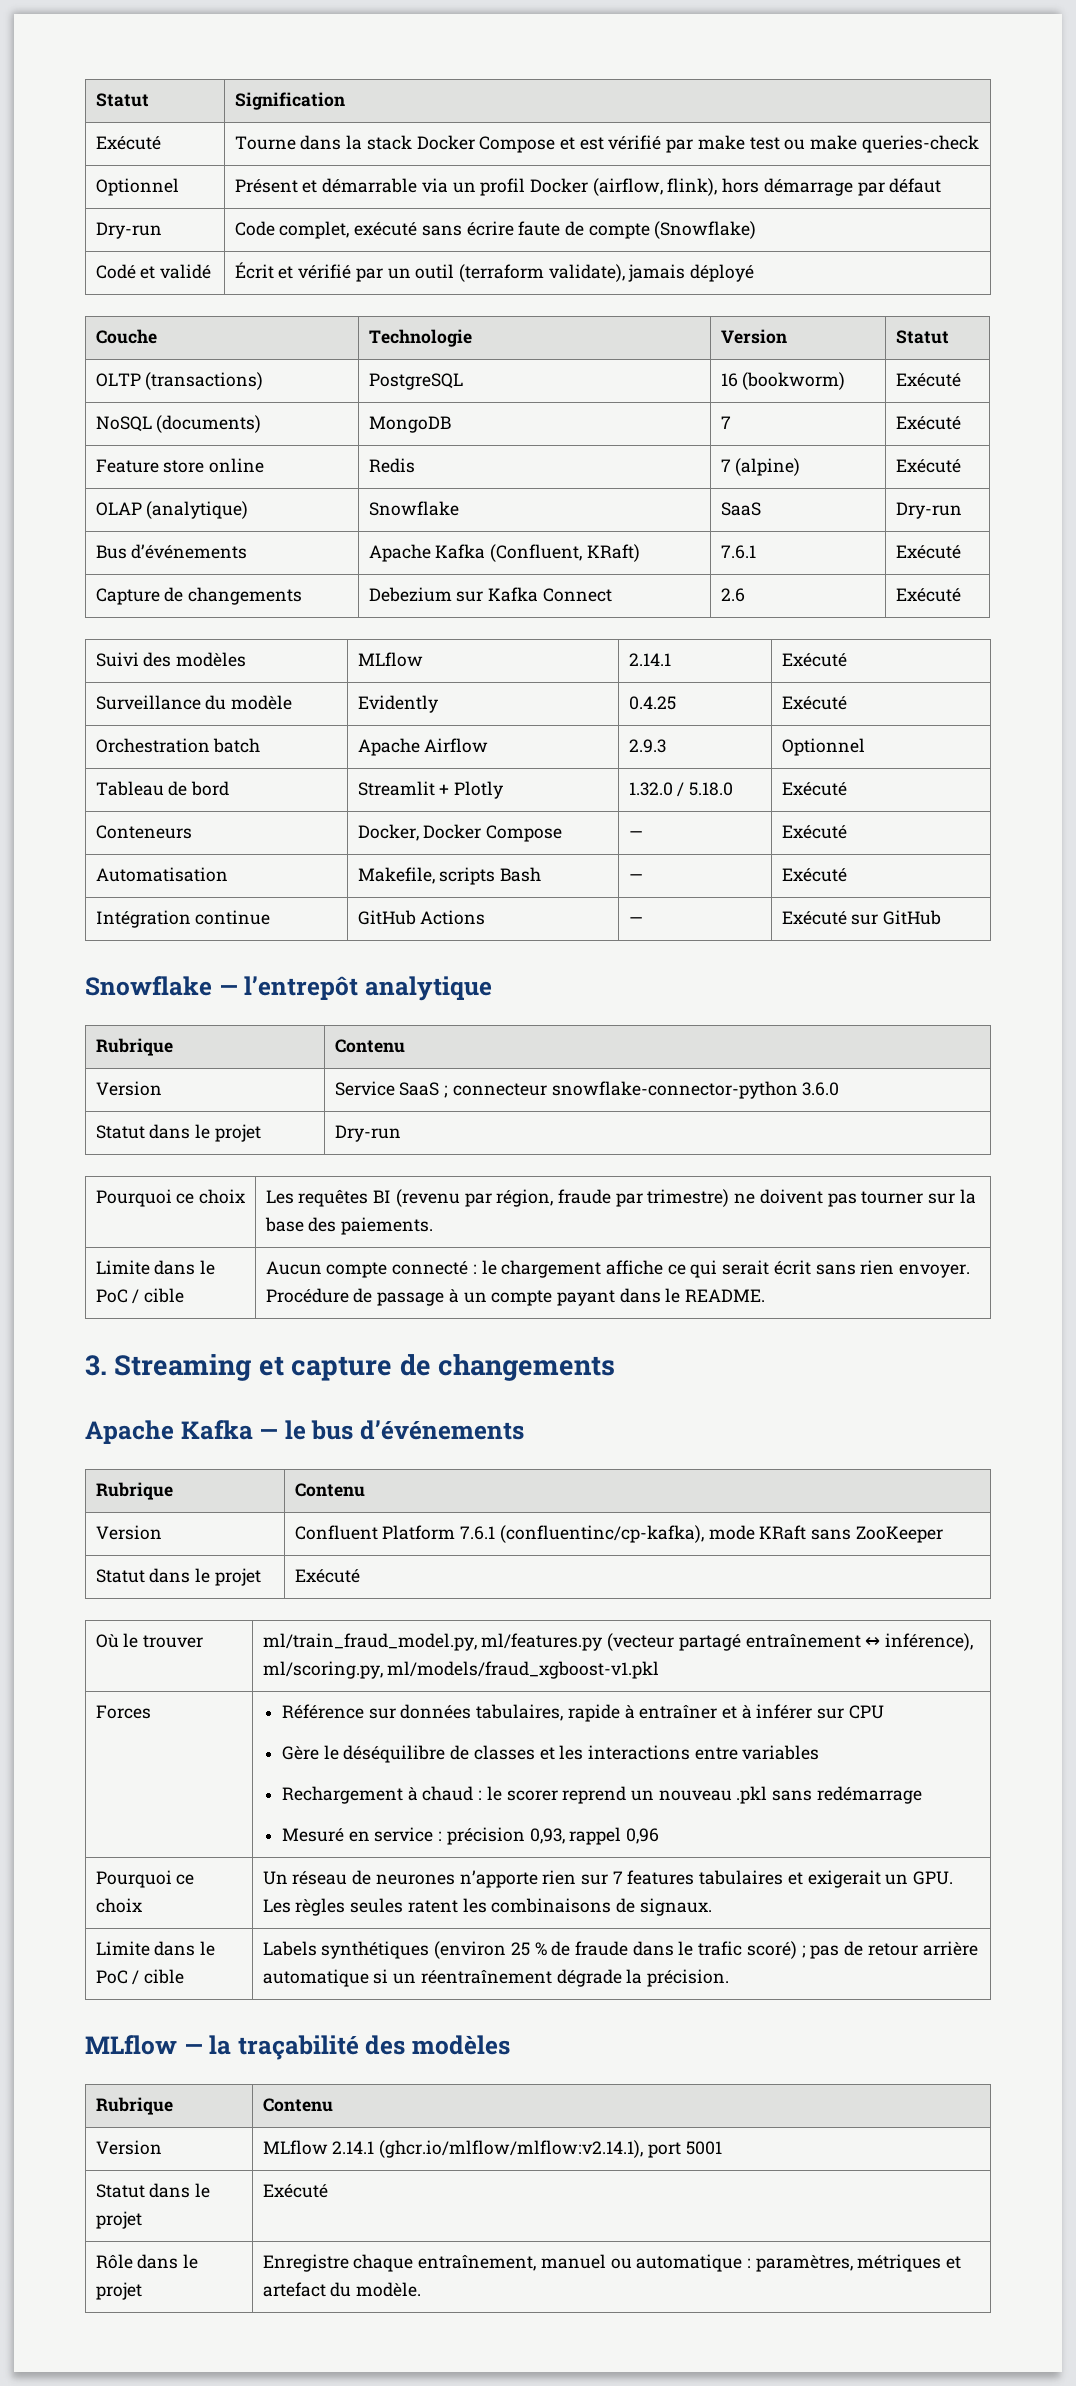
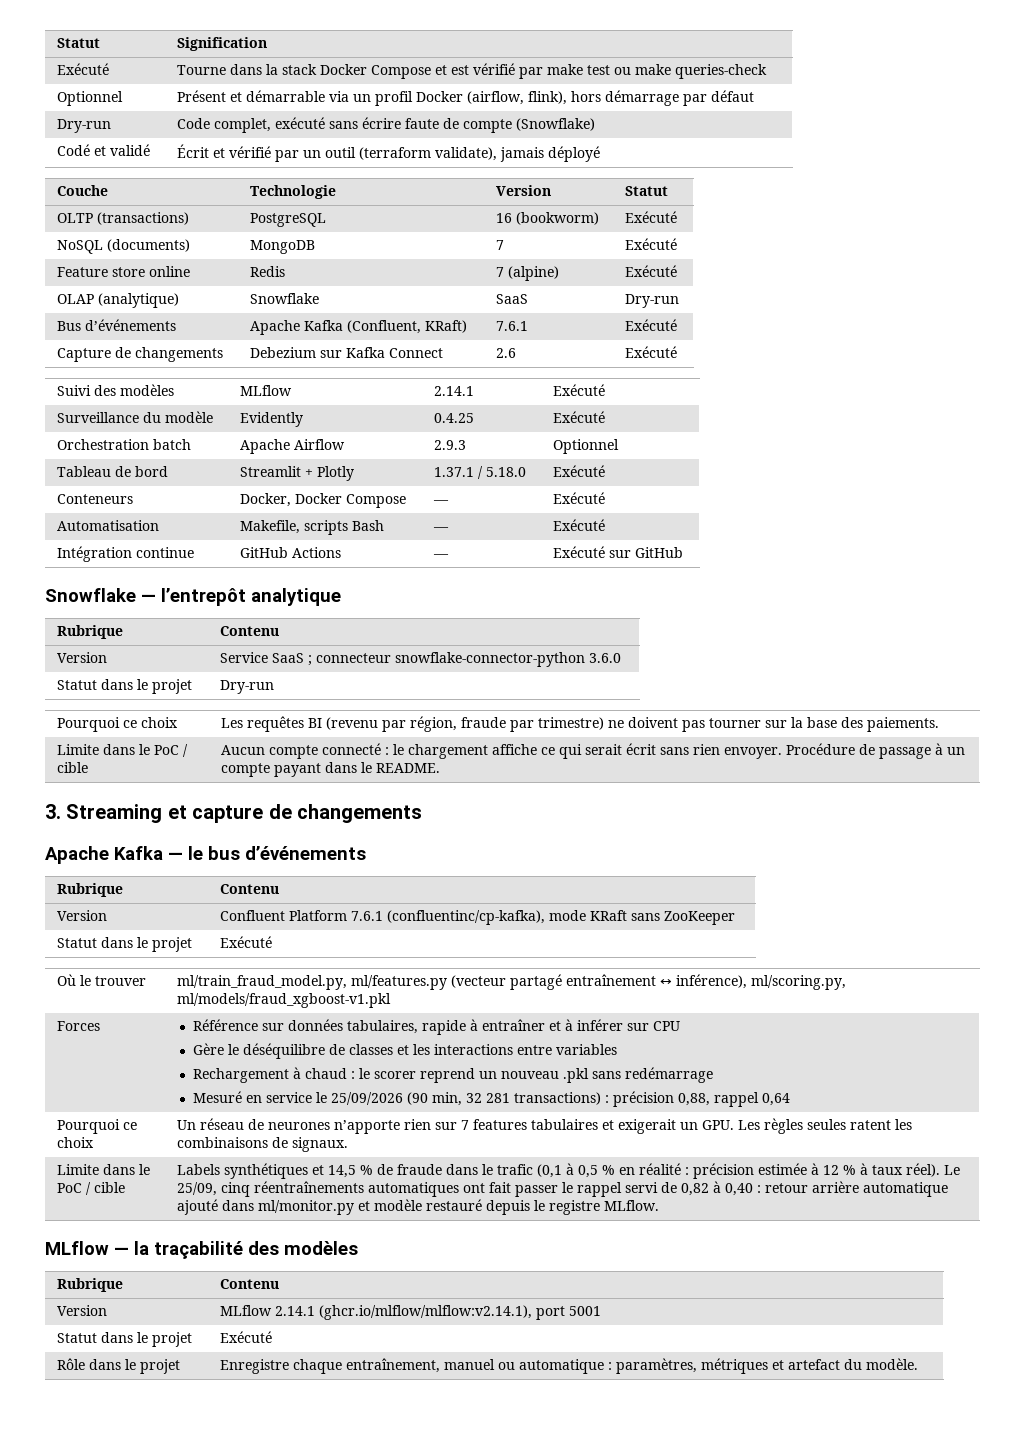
- Tableau de bord | Streamlit + Plotly | 1.32.0 / 5.18.0 | Exécuté
+ Tableau de bord | Streamlit + Plotly | 1.37.1 / 5.18.0 | Exécuté
- Mesuré en service : précision 0,93, rappel 0,96
+ Mesuré en service le 25/09/2026 (90 min, 32 281 transactions) : précision 0,88, rappel 0,64
- Labels synthétiques (environ 25 % de fraude dans le trafic scoré) ; pas de retour arrière automatique si un réentraînement dégrade la précision.
+ Labels synthétiques et 14,5 % de fraude dans le trafic (0,1 à 0,5 % en réalité : précision estimée à 12 % à taux réel). Le 25/09, cinq réentraînements automatiques ont fait passer le rappel servi de 0,82 à 0,40 : retour arrière automatique ajouté dans ml/monitor.py et modèle restauré depuis le registre MLflow.

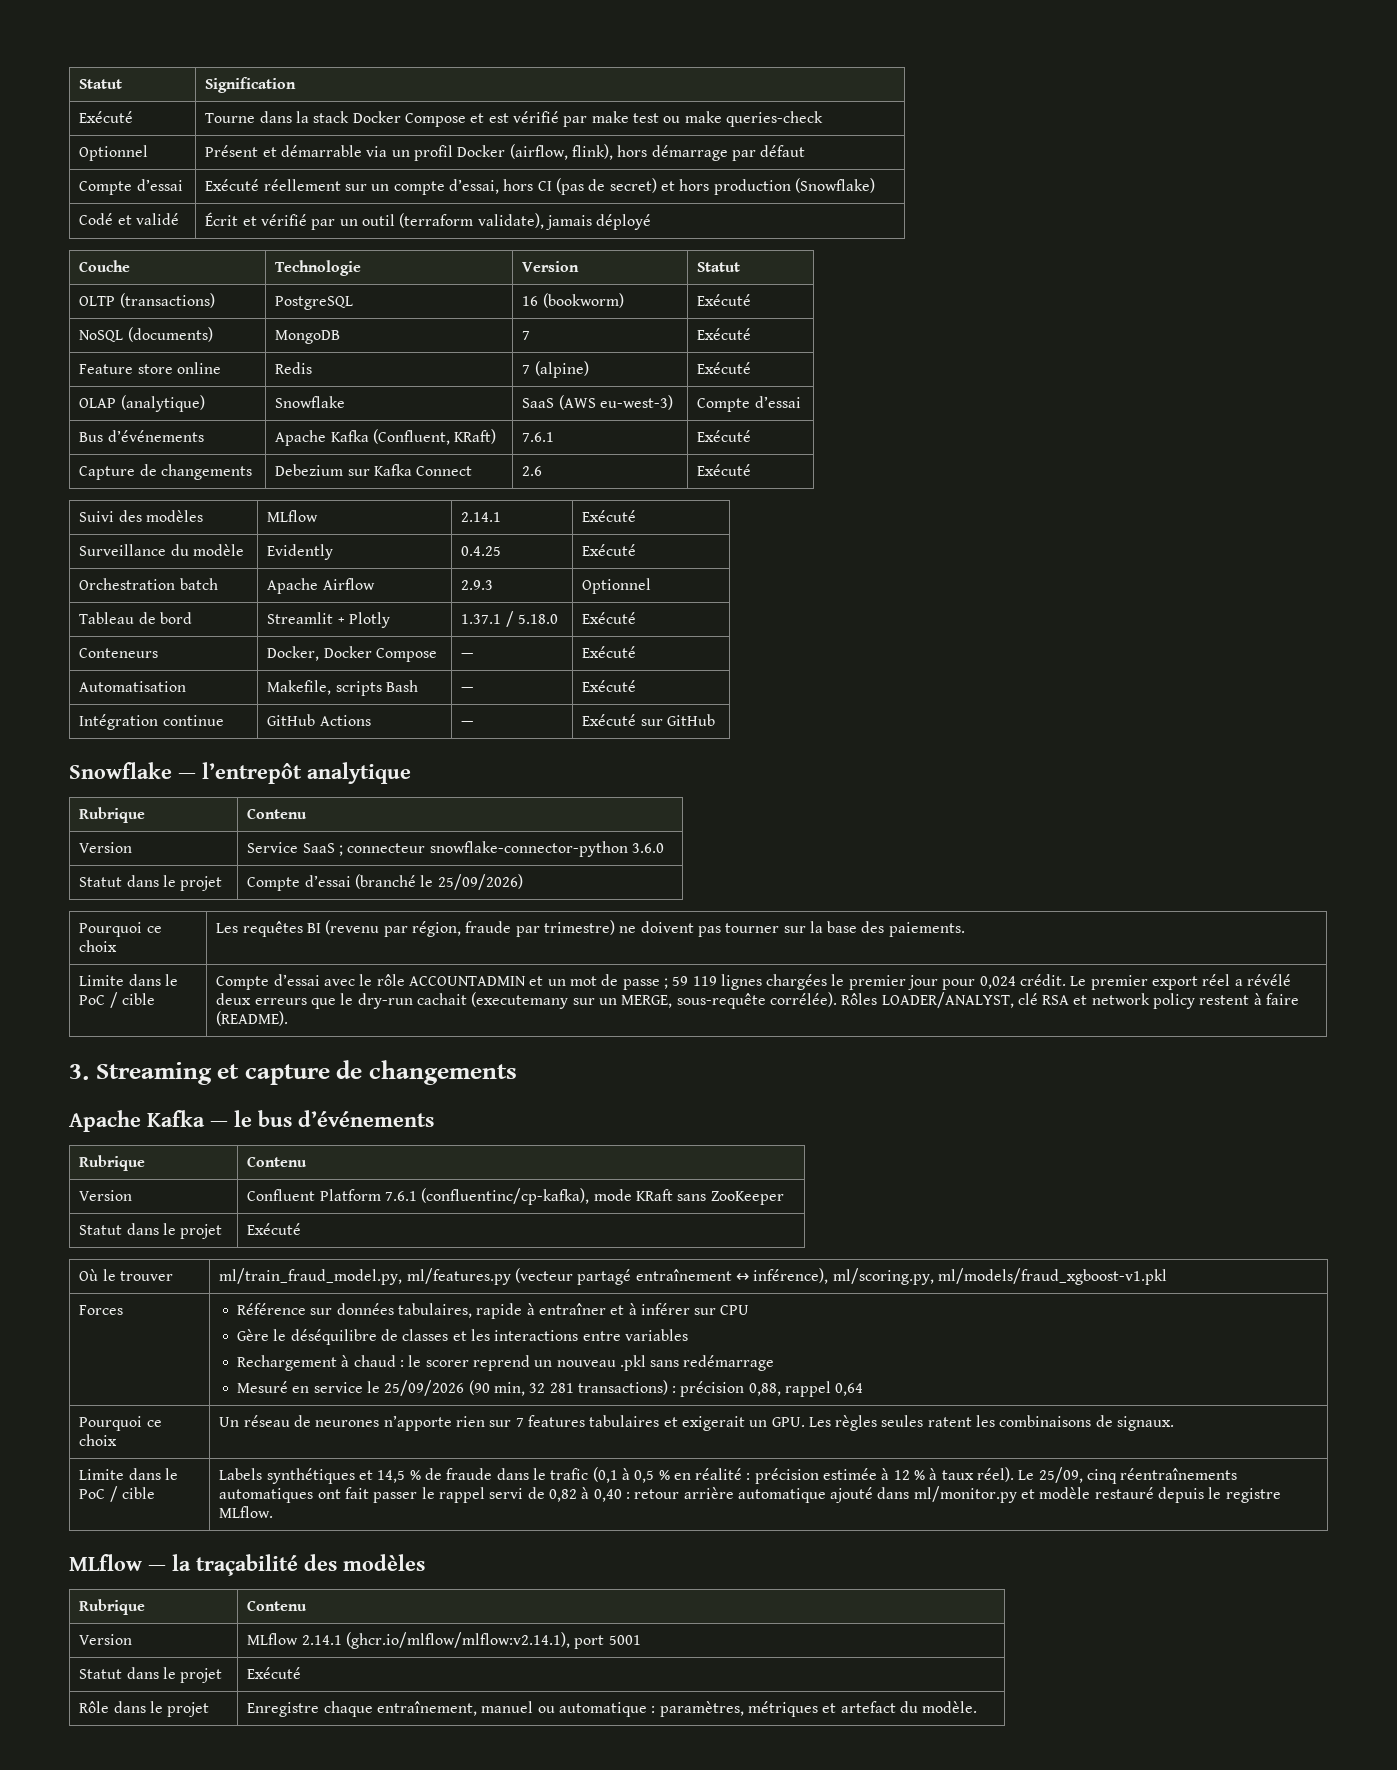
- Dry-run | Code complet, exécuté sans écrire faute de compte (Snowflake)
+ Compte d’essai | Exécuté réellement sur un compte d’essai, hors CI (pas de secret) et hors production (Snowflake)
- OLAP (analytique) | Snowflake | SaaS | Dry-run
+ OLAP (analytique) | Snowflake | SaaS (AWS eu-west-3) | Compte d’essai
- Statut dans le projet | Dry-run
+ Statut dans le projet | Compte d’essai (branché le 25/09/2026)
- Aucun compte connecté : le chargement affiche ce qui serait écrit sans rien envoyer. Procédure de passage à un compte payant dans le README.
+ Compte d’essai avec le rôle ACCOUNTADMIN et un mot de passe ; 59 119 lignes chargées le premier jour pour 0,024 crédit. Le premier export réel a révélé deux erreurs que le dry-run cachait (executemany sur un MERGE, sous-requête corrélée). Rôles LOADER/ANALYST, clé RSA et network policy restent à faire (README).

